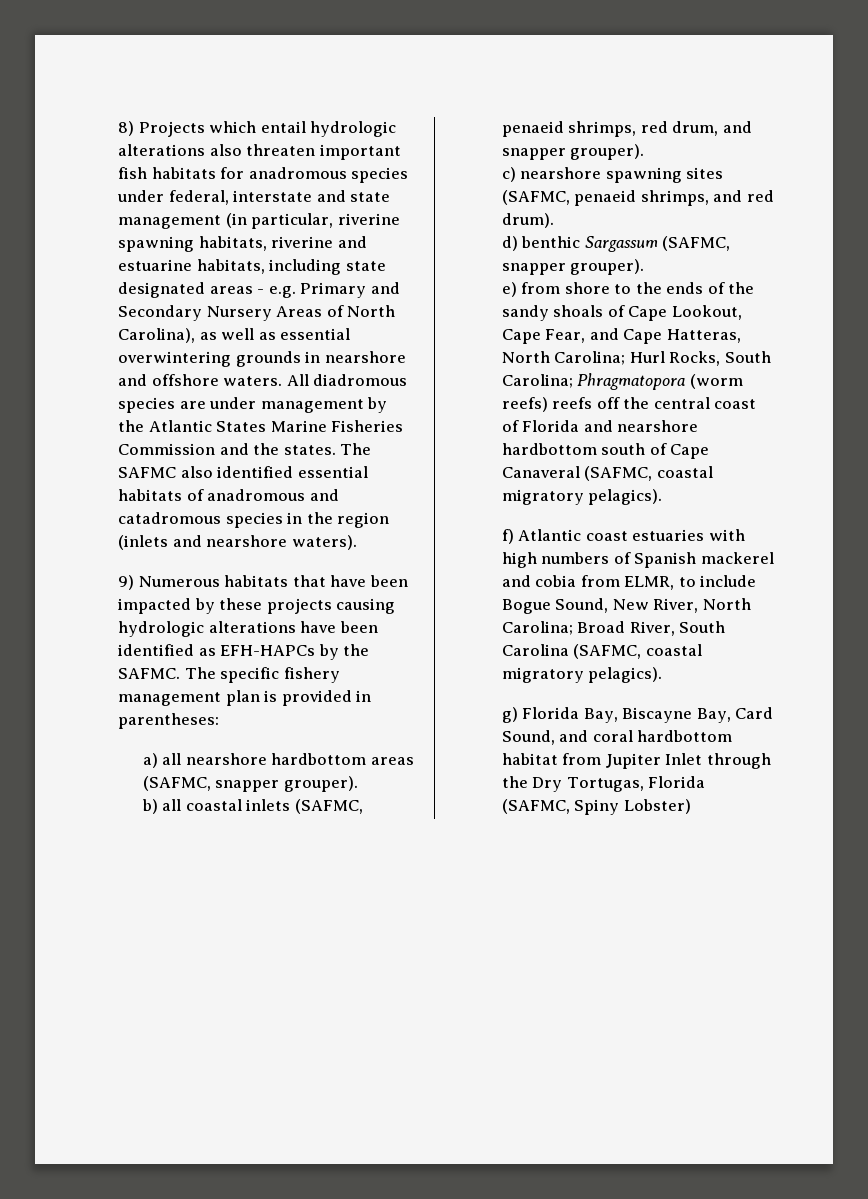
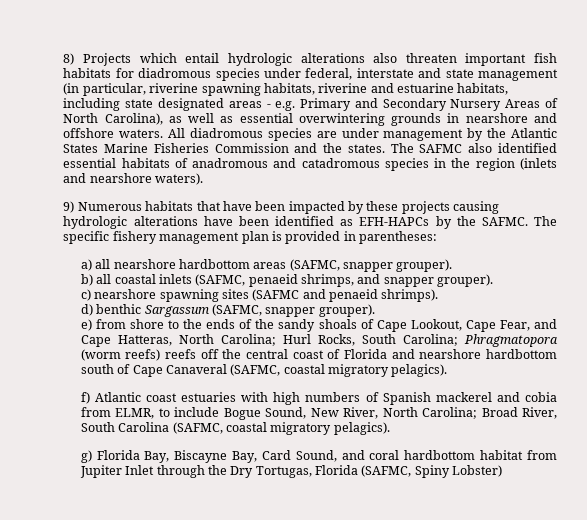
- 8) Projects which entail hydrologic alterations also threaten important fish habitats for anadromous species under federal, interstate and state management (in particular, riverine spawning habitats, riverine and estuarine habitats, including state designated areas - e.g. Primary and Secondary Nursery Areas of North Carolina), as well as essential overwintering grounds in nearshore and offshore waters.
+ 8) Projects which entail hydrologic alterations also threaten important fish habitats for diadromous species under federal, interstate and state management (in particular, riverine spawning habitats, riverine and estuarine habitats, including state designated areas - e.g. Primary and Secondary Nursery Areas of North Carolina), as well as essential overwintering grounds in nearshore and offshore waters.
- b) all coastal inlets (SAFMC, penaeid shrimps, red drum, and snapper grouper).
+ b) all coastal inlets (SAFMC, penaeid shrimps, and snapper grouper).
- c) nearshore spawning sites (SAFMC, penaeid shrimps, and red drum).
+ c) nearshore spawning sites (SAFMC and penaeid shrimps).

